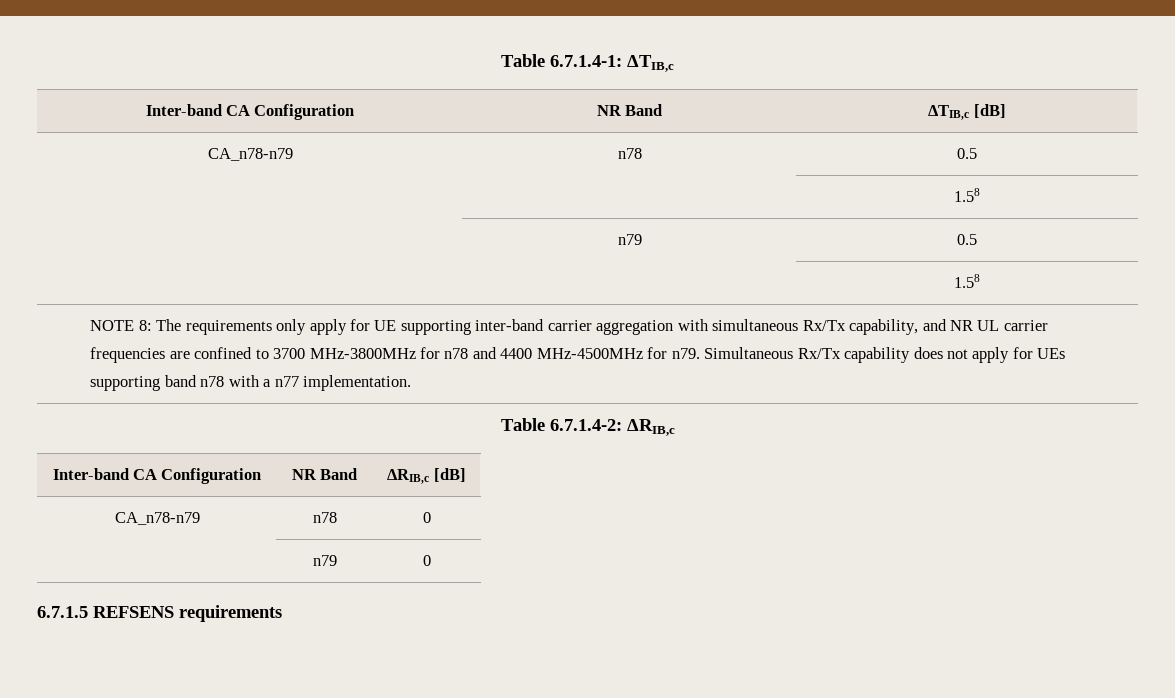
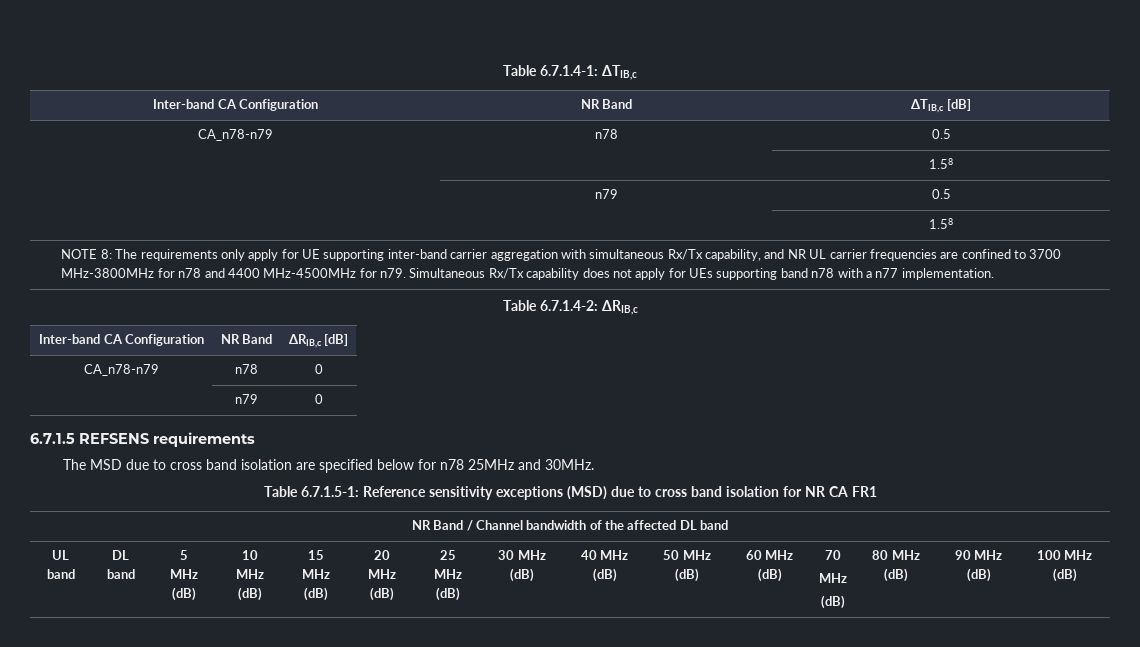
+ The MSD due to cross band isolation are specified below for n78 25MHz and 30MHz.
+ Table 6.7.1.5-1: Reference sensitivity exceptions (MSD) due to cross band isolation for NR CA FR1
+ NR Band / Channel bandwidth of the affected DL band
+ UL band | DL band | 5
+ MHz (dB) | 10
+ MHz (dB) | 15
+ MHz (dB) | 20
+ MHz (dB) | 25
+ MHz (dB) | 30 MHz (dB) | 40 MHz (dB) | 50 MHz (dB) | 60 MHz (dB) | 70
+ MHz
+ (dB) | 80 MHz (dB) | 90 MHz (dB) | 100 MHz (dB)

